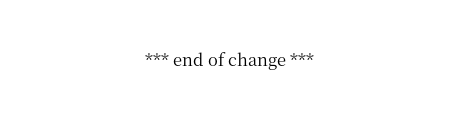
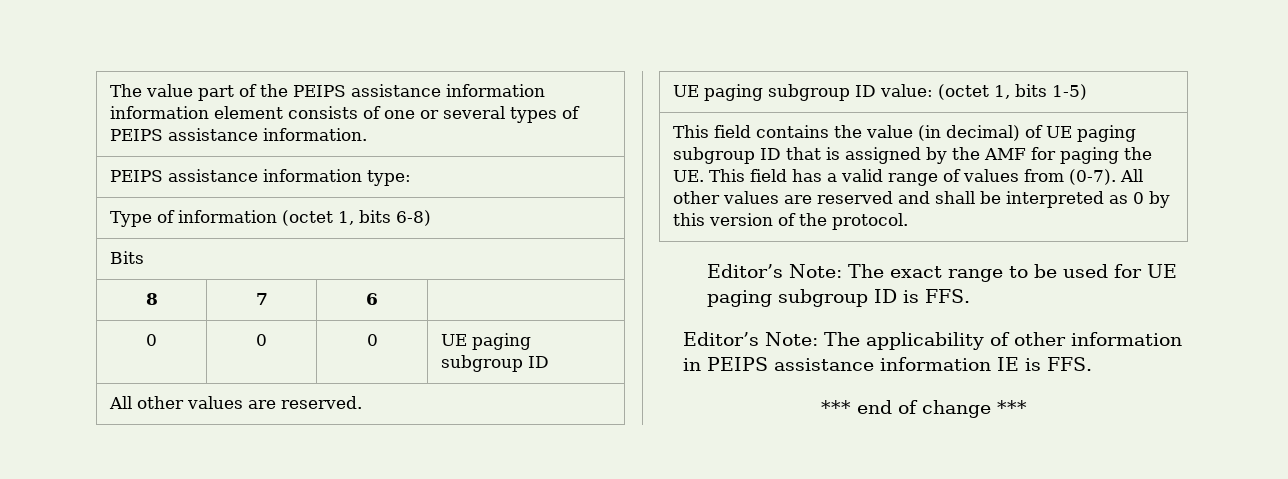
+ The value part of the PEIPS assistance information information element consists of one or several types of PEIPS assistance information.
+ PEIPS assistance information type:
+ Type of information (octet 1, bits 6-8)
+ Bits
+ 8 | 7 | 6 |
+ 0 | 0 | 0 | UE paging subgroup ID
+ All other values are reserved.
+ UE paging subgroup ID value: (octet 1, bits 1-5)
+ This field contains the value (in decimal) of UE paging subgroup ID that is assigned by the AMF for paging the UE. This field has a valid range of values from (0-7). All other values are reserved and shall be interpreted as 0 by this version of the protocol.
+ Editor’s Note: The exact range to be used for UE paging subgroup ID is FFS.
+ Editor’s Note: The applicability of other information in PEIPS assistance information IE is FFS.

